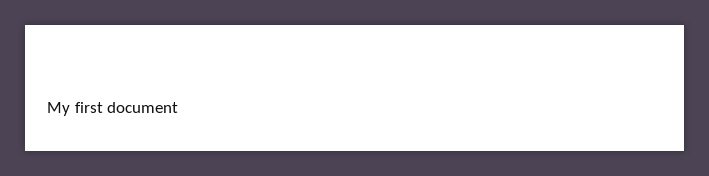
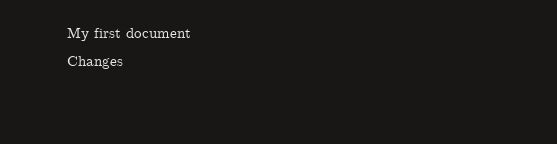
+ Changes

